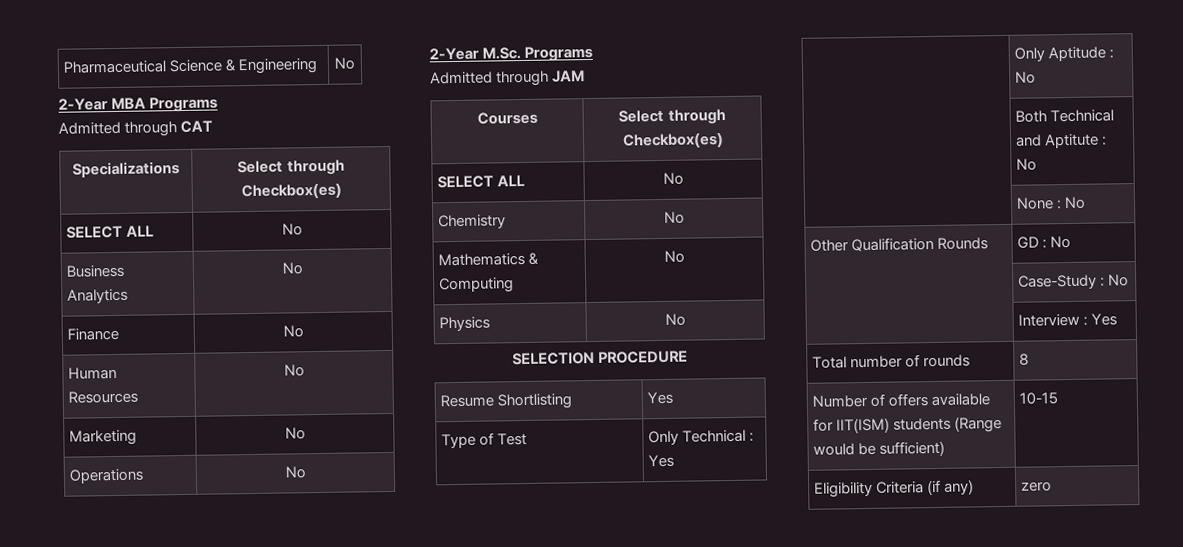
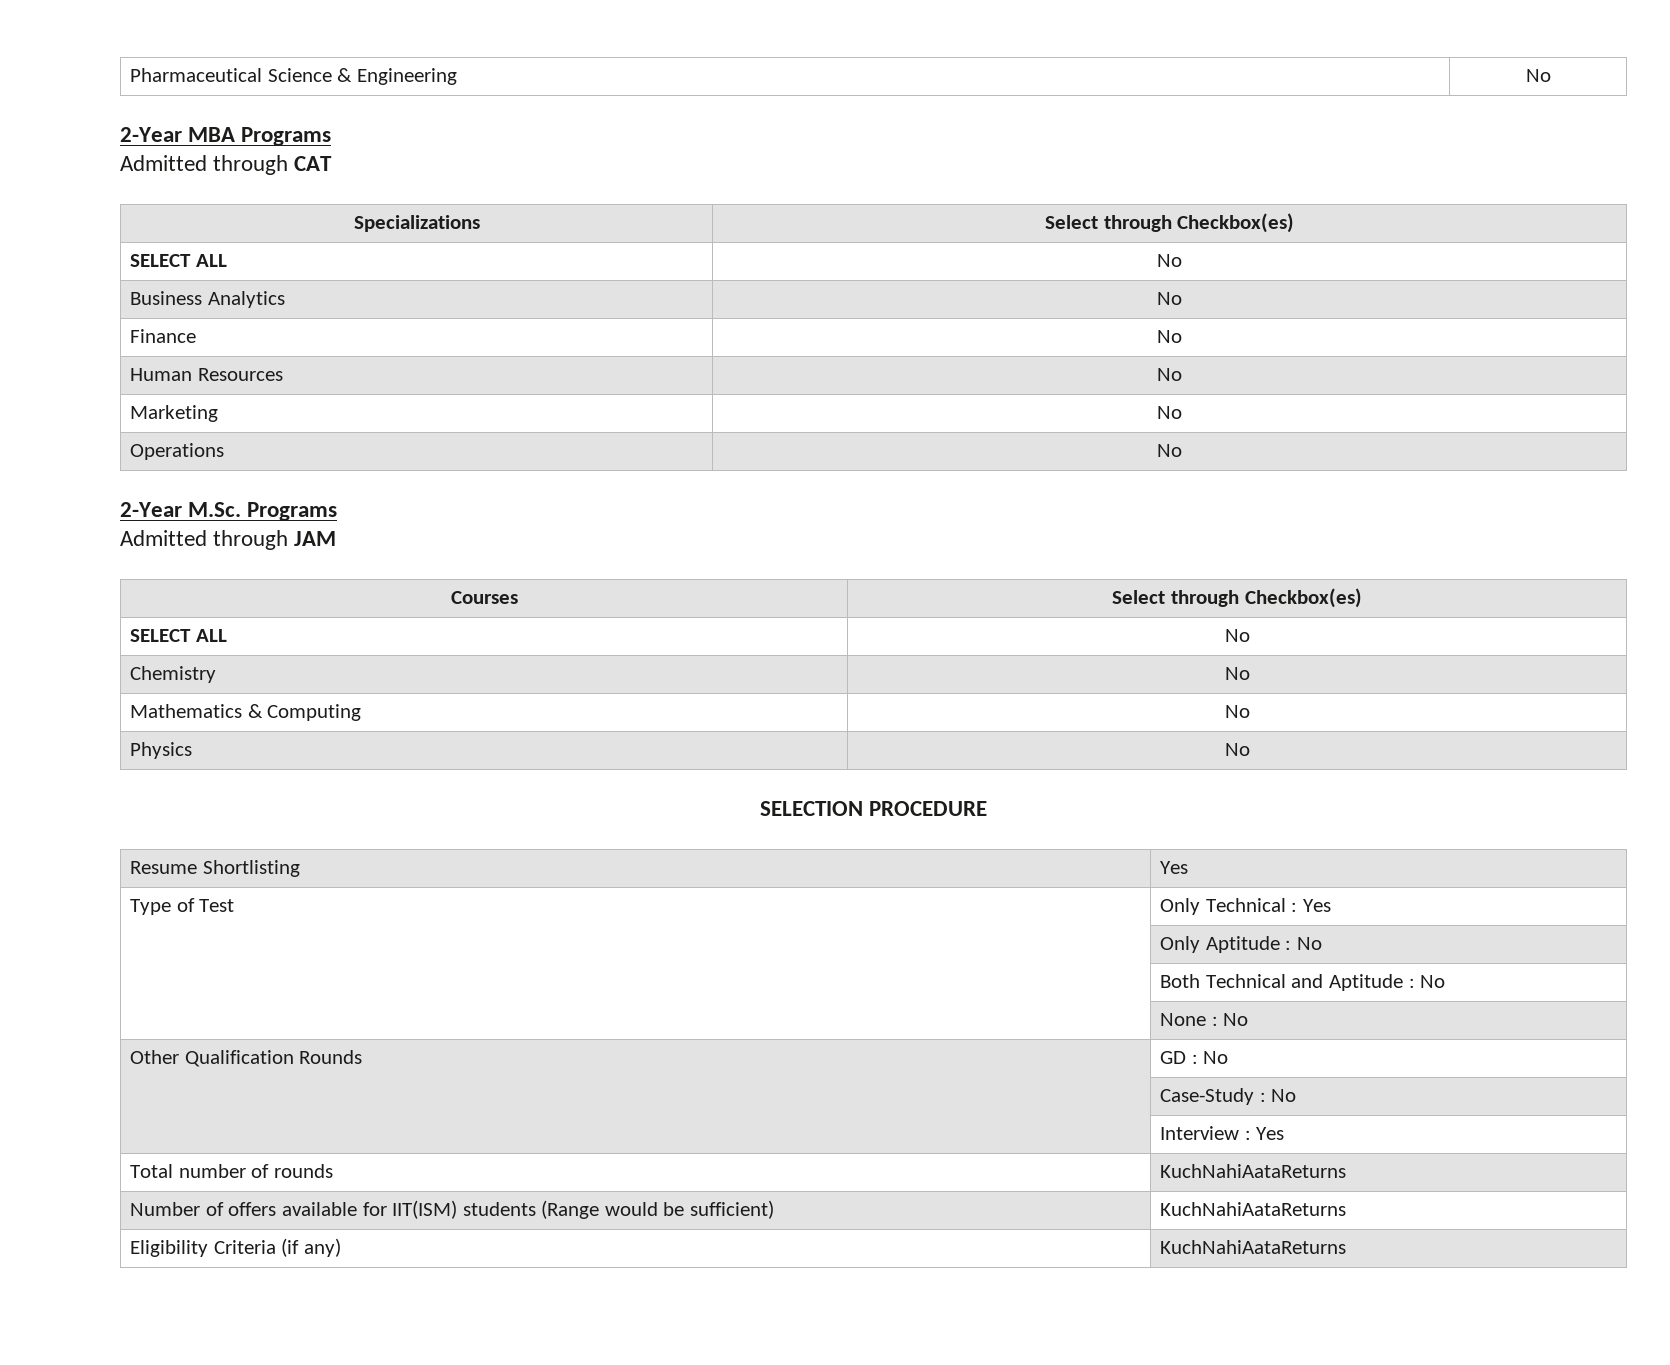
- | Both Technical and Aptitute : No
+ | Both Technical and Aptitude : No
- Total number of rounds | 8
+ Total number of rounds | KuchNahiAataReturns
- Number of offers available for IIT(ISM) students (Range would be sufficient) | 10-15
+ Number of offers available for IIT(ISM) students (Range would be sufficient) | KuchNahiAataReturns
- Eligibility Criteria (if any) | zero
+ Eligibility Criteria (if any) | KuchNahiAataReturns

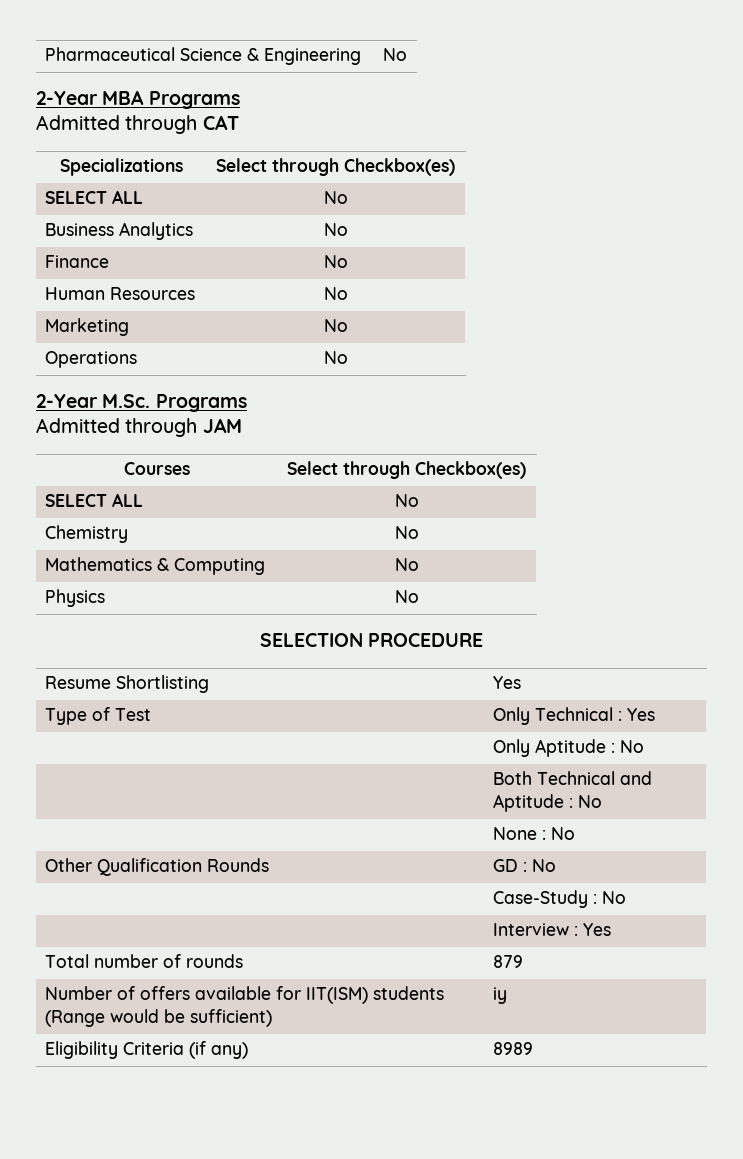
- Total number of rounds | KuchNahiAataReturns
+ Total number of rounds | 879
- Number of offers available for IIT(ISM) students (Range would be sufficient) | KuchNahiAataReturns
+ Number of offers available for IIT(ISM) students (Range would be sufficient) | iy
- Eligibility Criteria (if any) | KuchNahiAataReturns
+ Eligibility Criteria (if any) | 8989

